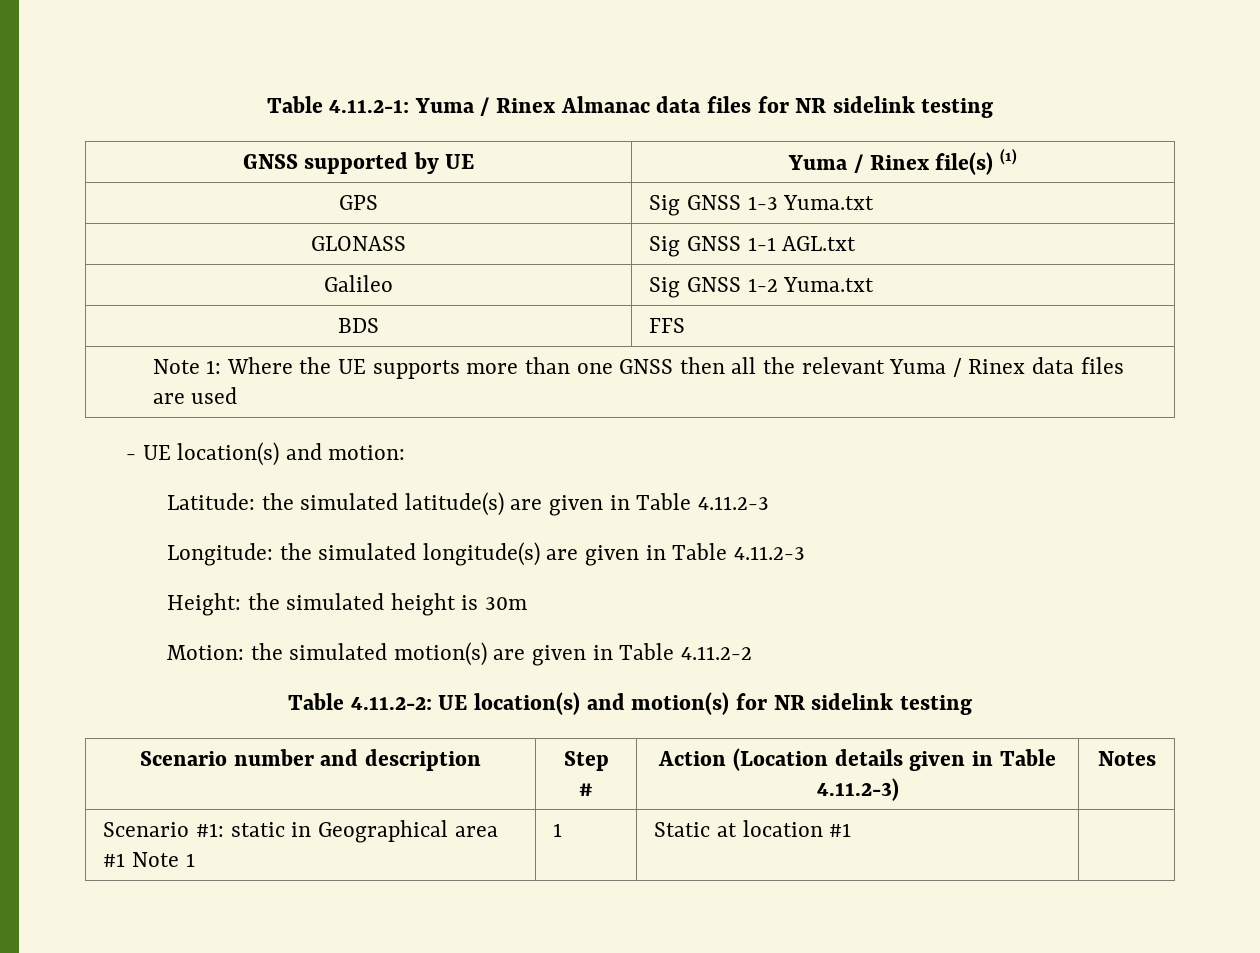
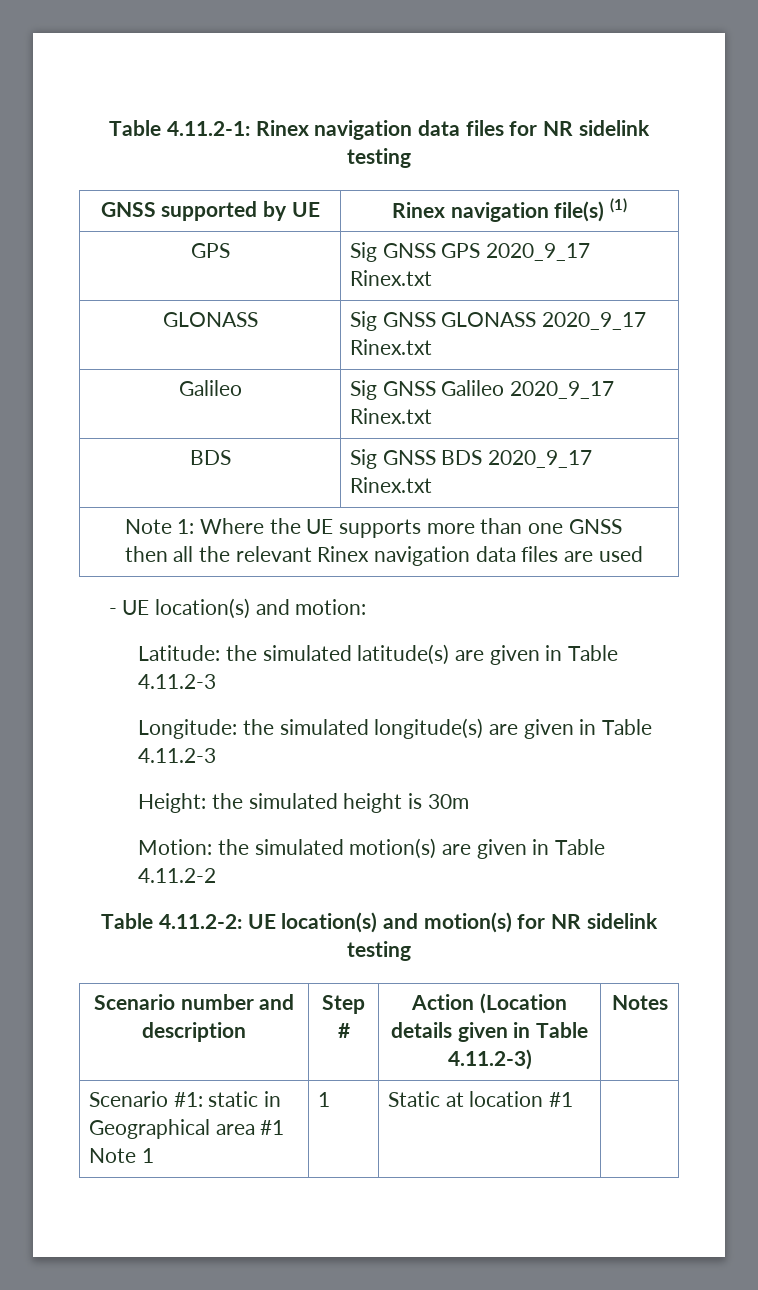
- Table 4.11.2-1: Yuma / Rinex Almanac data files for NR sidelink testing
+ Table 4.11.2-1: Rinex navigation data files for NR sidelink testing
- GNSS supported by UE | Yuma / Rinex file(s) (1)
+ GNSS supported by UE | Rinex navigation file(s) (1)
- GPS | Sig GNSS 1-3 Yuma.txt
+ GPS | Sig GNSS GPS 2020_9_17 Rinex.txt
- GLONASS | Sig GNSS 1-1 AGL.txt
+ GLONASS | Sig GNSS GLONASS 2020_9_17 Rinex.txt
- Galileo | Sig GNSS 1-2 Yuma.txt
- BDS | FFS
+ Galileo | Sig GNSS Galileo 2020_9_17 Rinex.txt
+ BDS | Sig GNSS BDS 2020_9_17 Rinex.txt
- Note 1: Where the UE supports more than one GNSS then all the relevant Yuma / Rinex data files are used
+ Note 1: Where the UE supports more than one GNSS then all the relevant Rinex navigation data files are used

